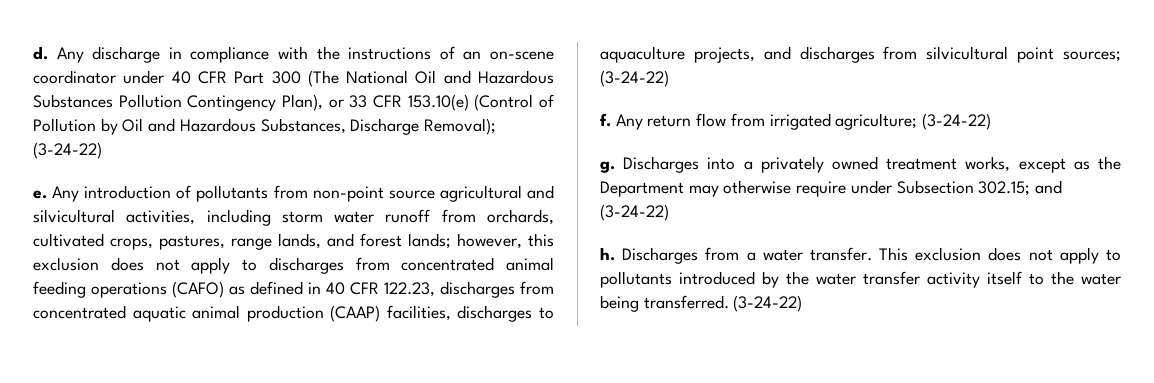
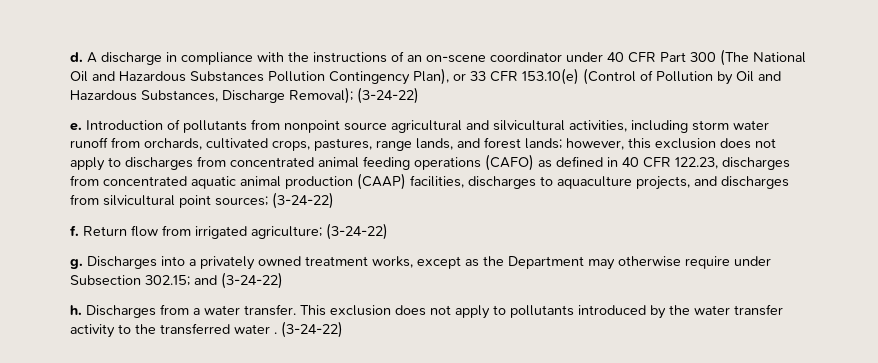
- Any discharge in compliance with the instructions of an on-scene coordinator under 40 CFR Part 300 (The National Oil and Hazardous Substances Pollution Contingency Plan), or 33 CFR 153.10(e) (Control of Pollution by Oil and Hazardous Substances, Discharge Removal); (3-24-22)
+ A discharge in compliance with the instructions of an on-scene coordinator under 40 CFR Part 300 (The National Oil and Hazardous Substances Pollution Contingency Plan), or 33 CFR 153.10(e) (Control of Pollution by Oil and Hazardous Substances, Discharge Removal); (3-24-22)
- Any introduction of pollutants from non-point source agricultural and silvicultural activities, including storm water runoff from orchards, cultivated crops, pastures, range lands, and forest lands;
+ Introduction of pollutants from nonpoint source agricultural and silvicultural activities, including storm water runoff from orchards, cultivated crops, pastures, range lands, and forest lands;
- Any return flow from irrigated agriculture; (3-24-22)
+ Return flow from irrigated agriculture; (3-24-22)
- This exclusion does not apply to pollutants introduced by the water transfer activity itself to the water being transferred.
+ This exclusion does not apply to pollutants introduced by the water transfer activity to the transferred water .

